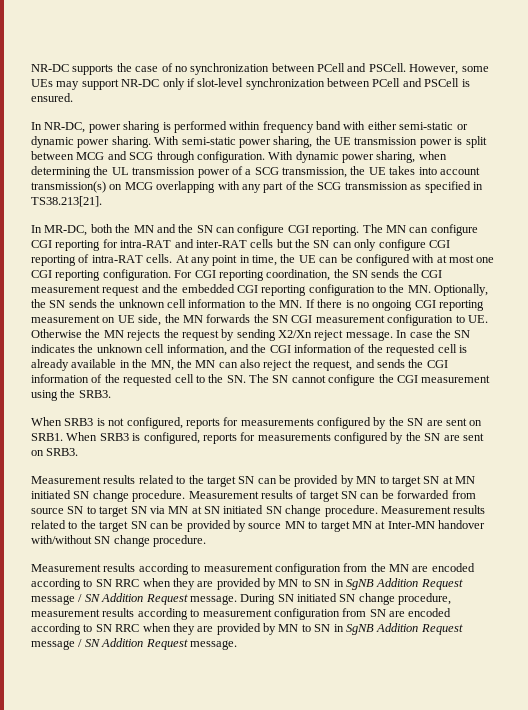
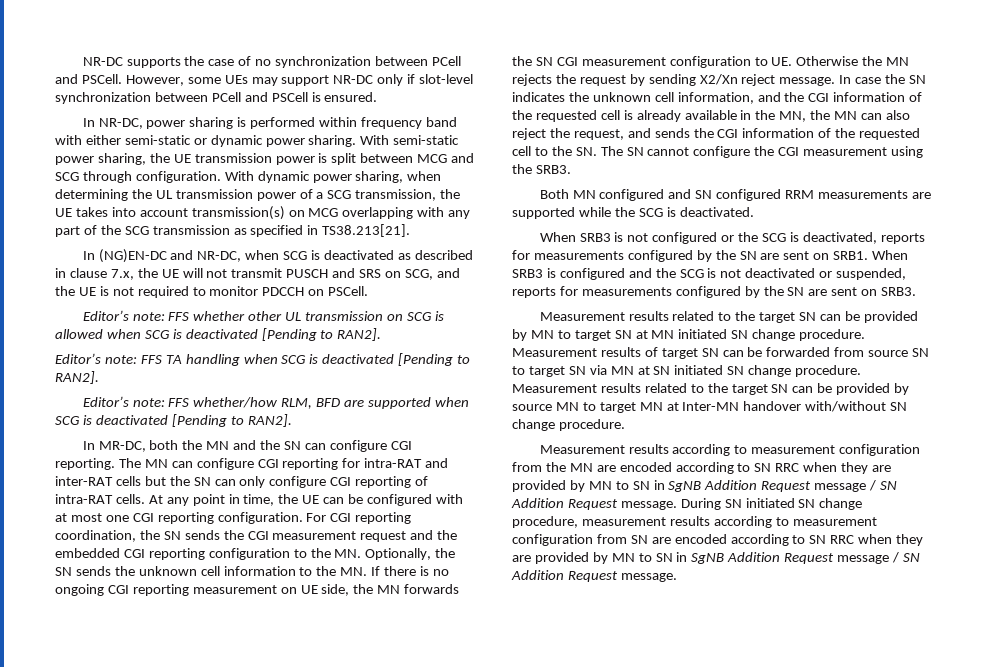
+ In (NG)EN-DC and NR-DC, when SCG is deactivated as described in clause 7.x, the UE will not transmit PUSCH and SRS on SCG, and the UE is not required to monitor PDCCH on PSCell.
+ Editor’s note: FFS whether other UL transmission on SCG is allowed when SCG is deactivated [Pending to RAN2].
+ Editor’s note: FFS TA handling when SCG is deactivated [Pending to RAN2].
+ Editor’s note: FFS whether/how RLM, BFD are supported when SCG is deactivated [Pending to RAN2].
- When SRB3 is not configured, reports for measurements configured by the SN are sent on SRB1.
+ Both MN configured and SN configured RRM measurements are supported while the SCG is deactivated.
+ When SRB3 is not configured or the SCG is deactivated, reports for measurements configured by the SN are sent on SRB1.
- When SRB3 is configured, reports for measurements configured by the SN are sent on SRB3.
+ When SRB3 is configured and the SCG is not deactivated or suspended, reports for measurements configured by the SN are sent on SRB3.

